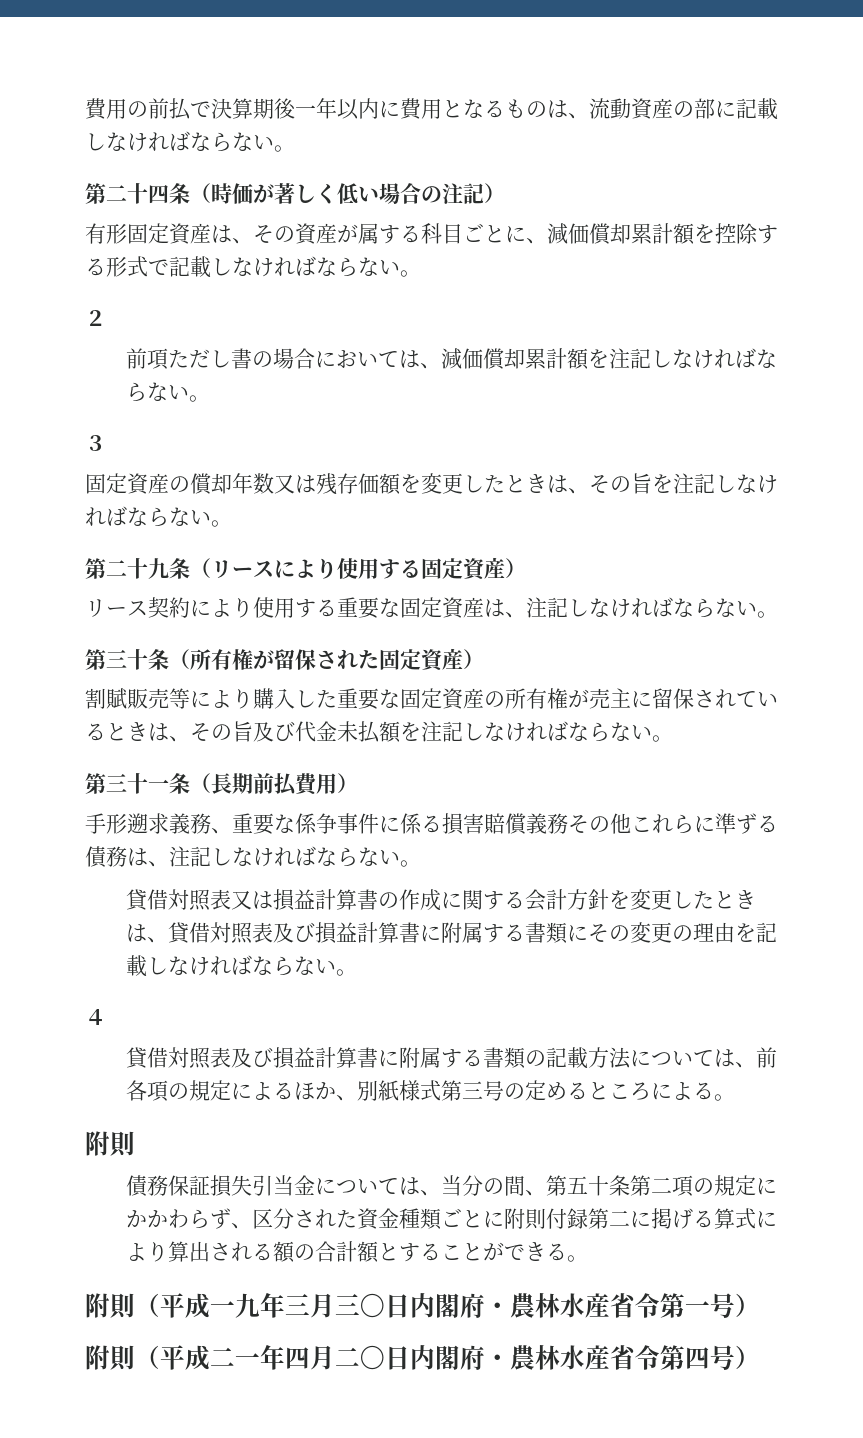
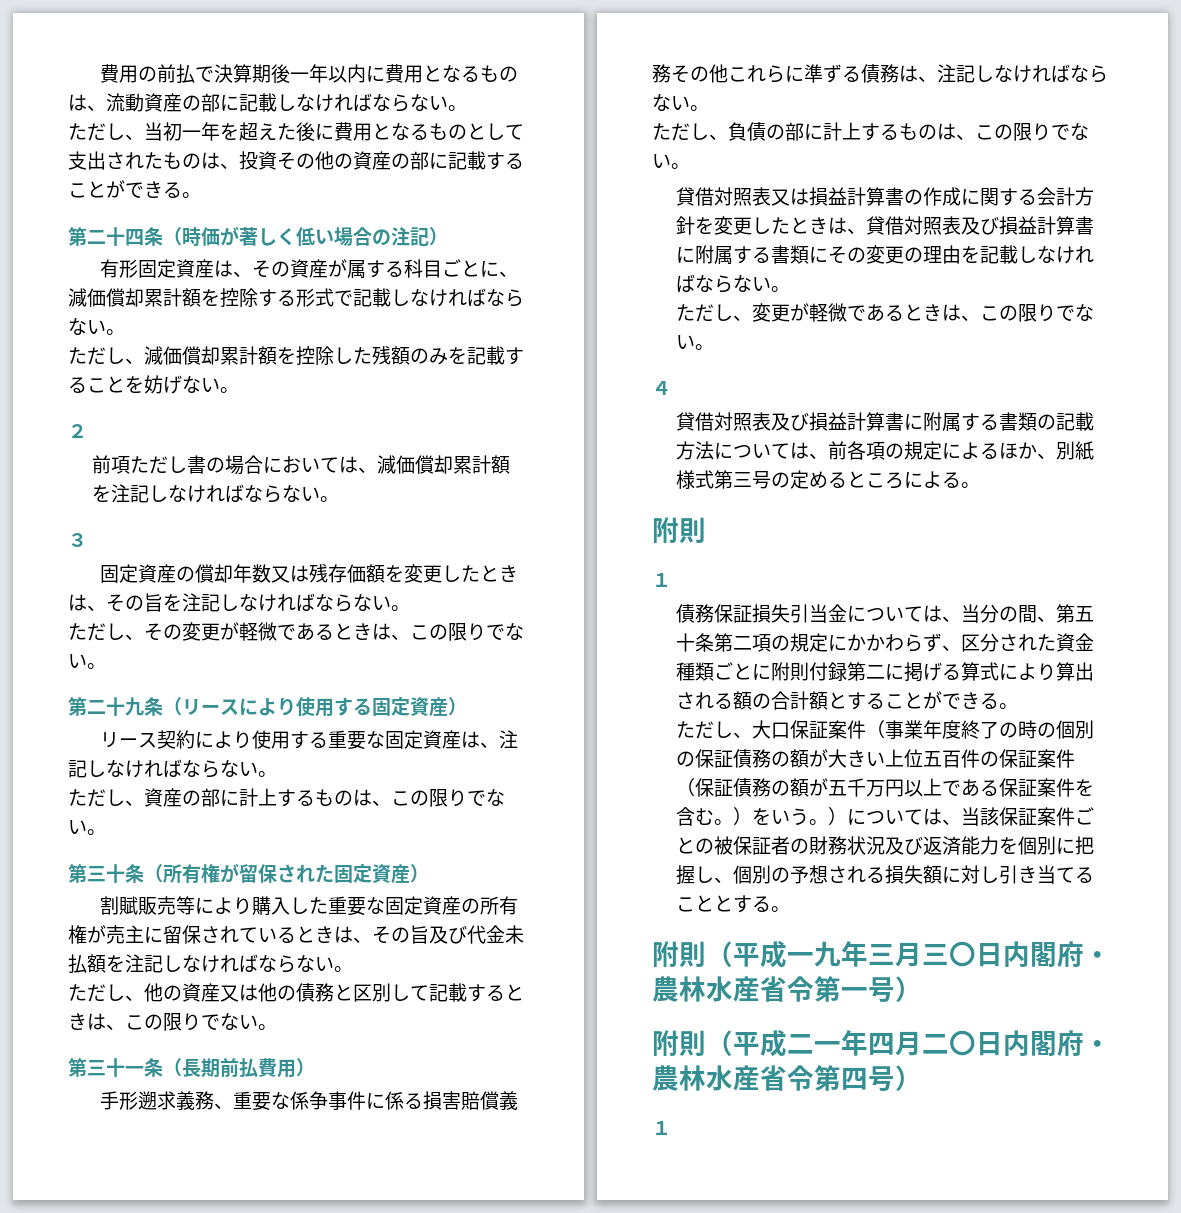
+ ただし、当初一年を超えた後に費用となるものとして支出されたものは、投資その他の資産の部に記載することができる。
+ ただし、減価償却累計額を控除した残額のみを記載することを妨げない。
+ ただし、その変更が軽微であるときは、この限りでない。
+ ただし、資産の部に計上するものは、この限りでない。
+ ただし、他の資産又は他の債務と区別して記載するときは、この限りでない。
+ ただし、負債の部に計上するものは、この限りでない。
+ ただし、変更が軽微であるときは、この限りでない。
  貸借対照表及び損益計算書に附属する書類の記載方法については、前各項の規定によるほか、別紙様式第三号の定めるところによる。
  附則
+ １
+ ただし、大口保証案件（事業年度終了の時の個別の保証債務の額が大きい上位五百件の保証案件（保証債務の額が五千万円以上である保証案件を含む。）をいう。）については、当該保証案件ごとの被保証者の財務状況及び返済能力を個別に把握し、個別の予想される損失額に対し引き当てることとする。
  附則（平成二一年四月二〇日内閣府・農林水産省令第四号）
+ １

